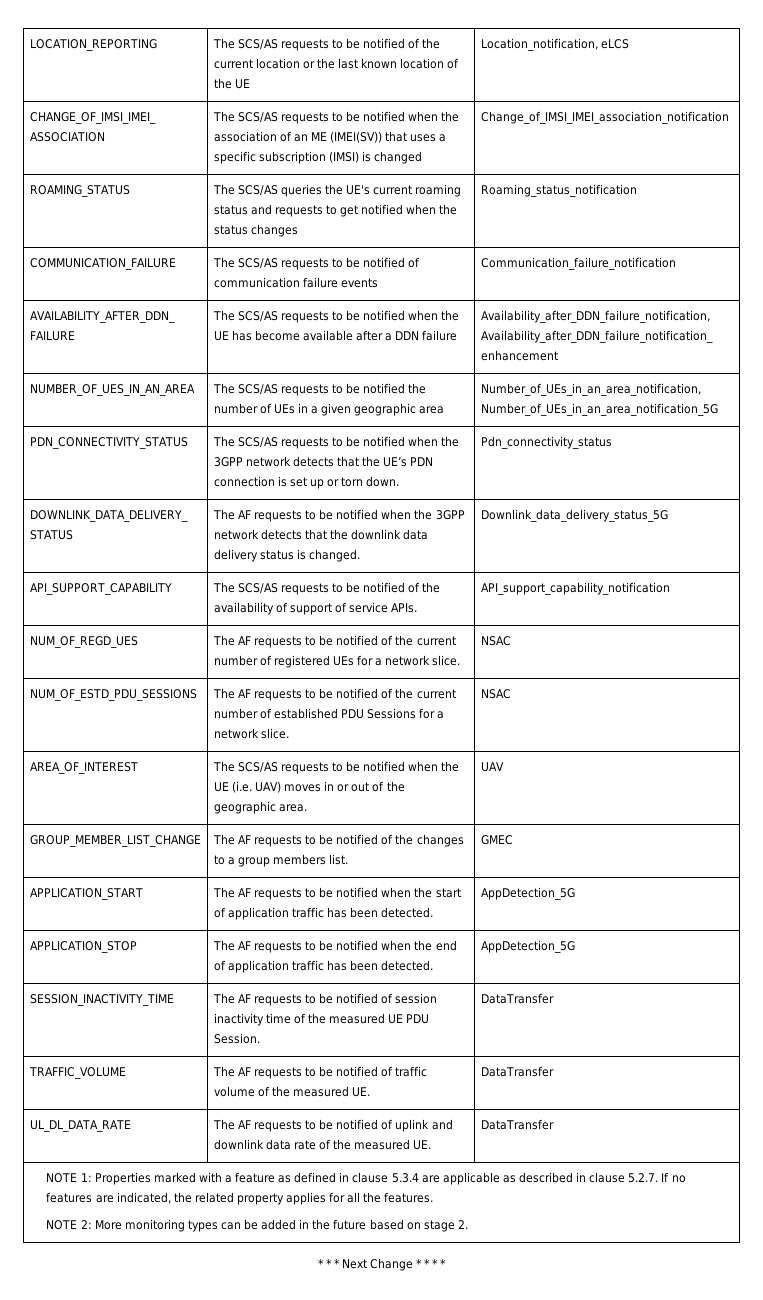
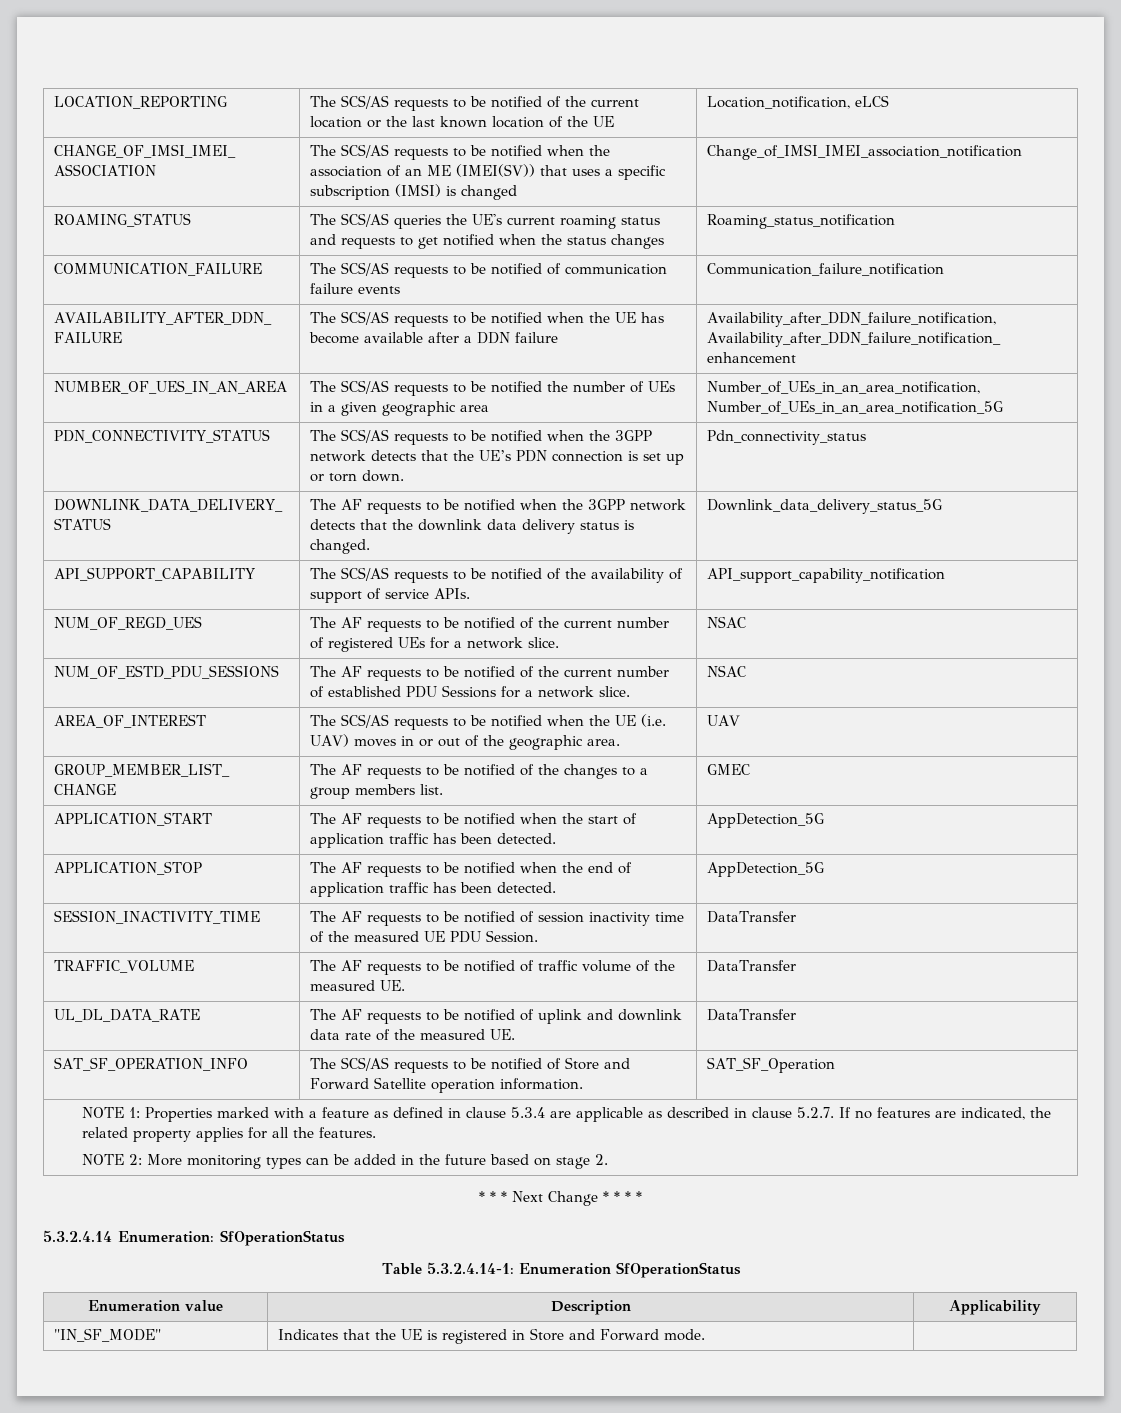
+ SAT_SF_OPERATION_INFO | The SCS/AS requests to be notified of Store and Forward Satellite operation information. | SAT_SF_Operation
+ 5.3.2.4.14 Enumeration: SfOperationStatus
+ Table 5.3.2.4.14-1: Enumeration SfOperationStatus
+ Enumeration value | Description | Applicability
+ "IN_SF_MODE" | Indicates that the UE is registered in Store and Forward mode. |

